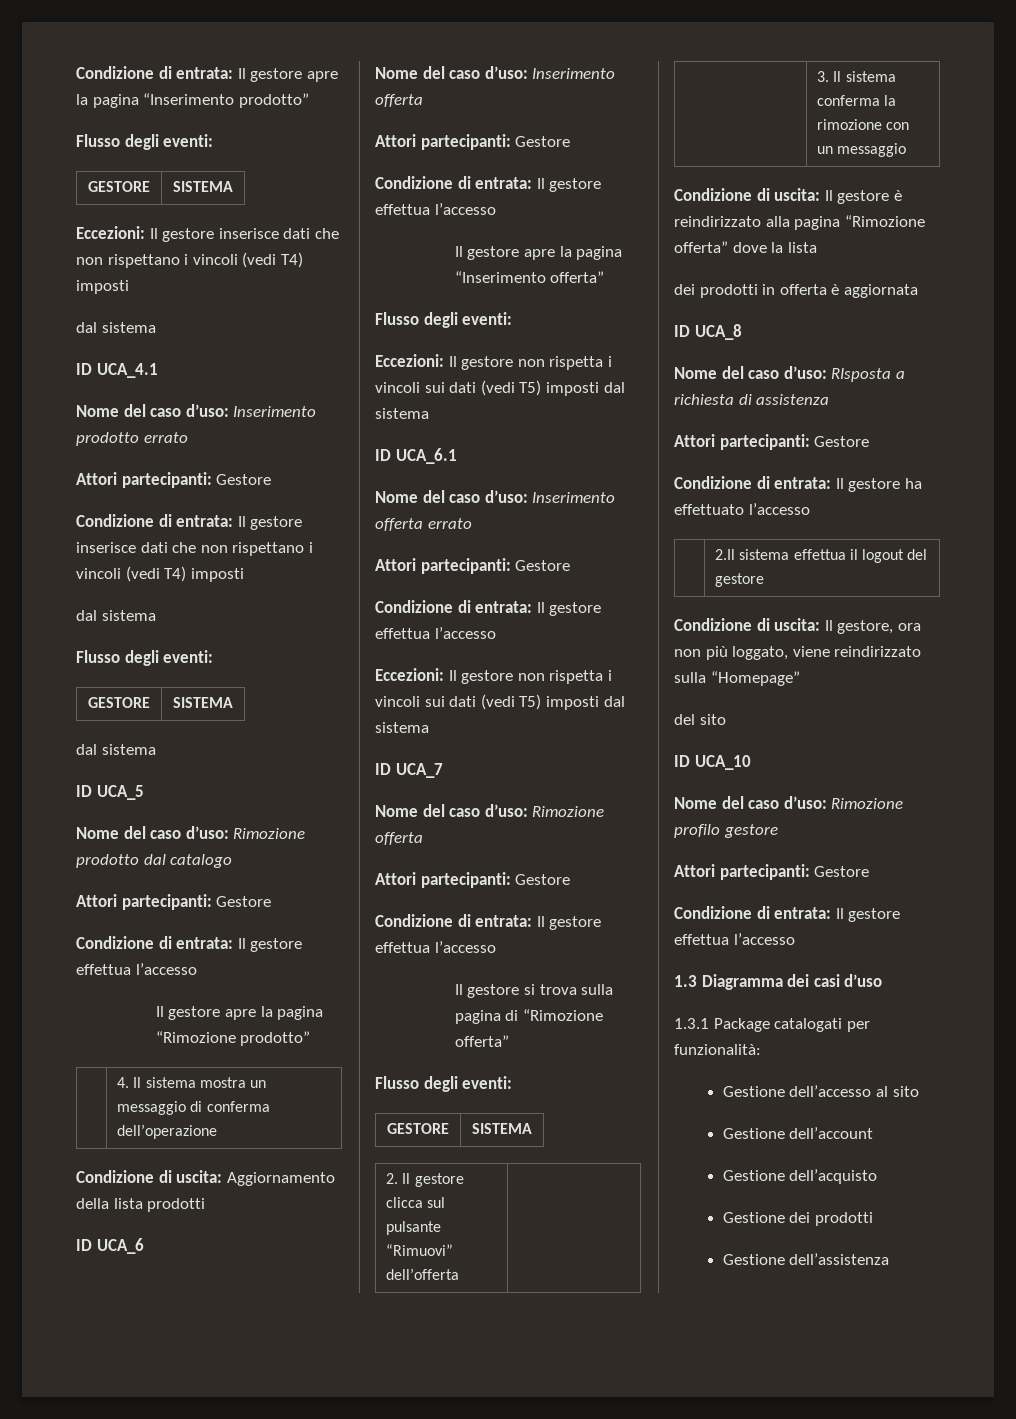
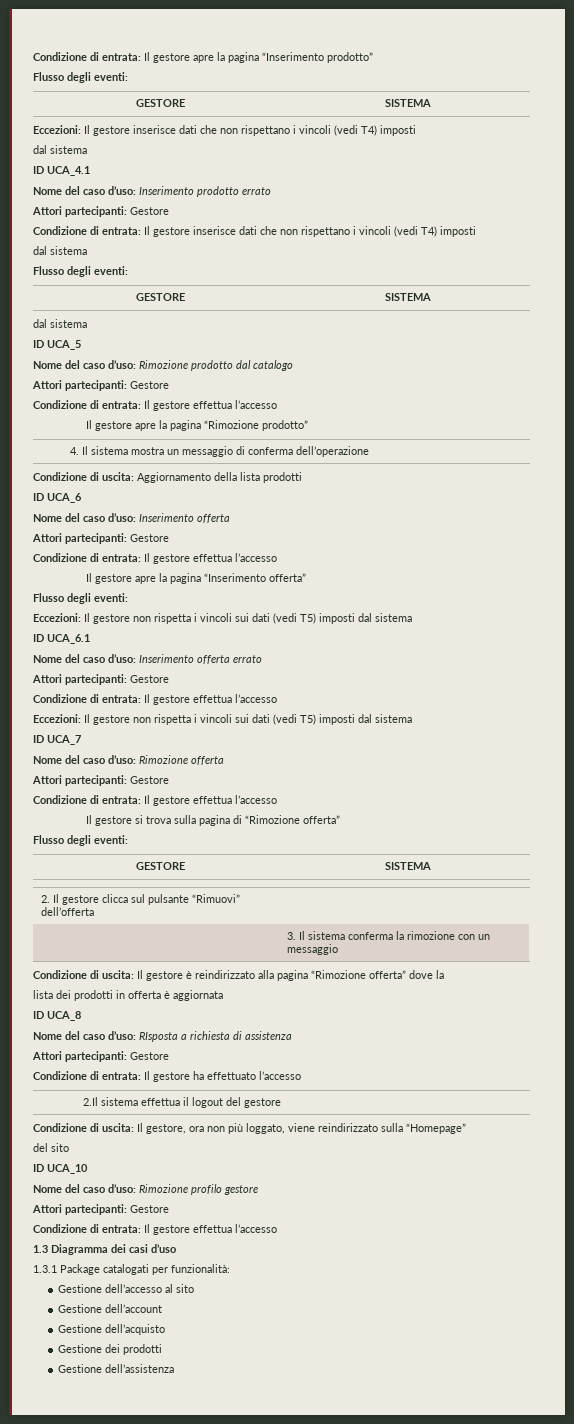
- Condizione di uscita: Il gestore è reindirizzato alla pagina “Rimozione offerta” dove la lista
- dei prodotti in offerta è aggiornata
+ Condizione di uscita: Il gestore è reindirizzato alla pagina “Rimozione offerta” dove la
+ lista dei prodotti in offerta è aggiornata

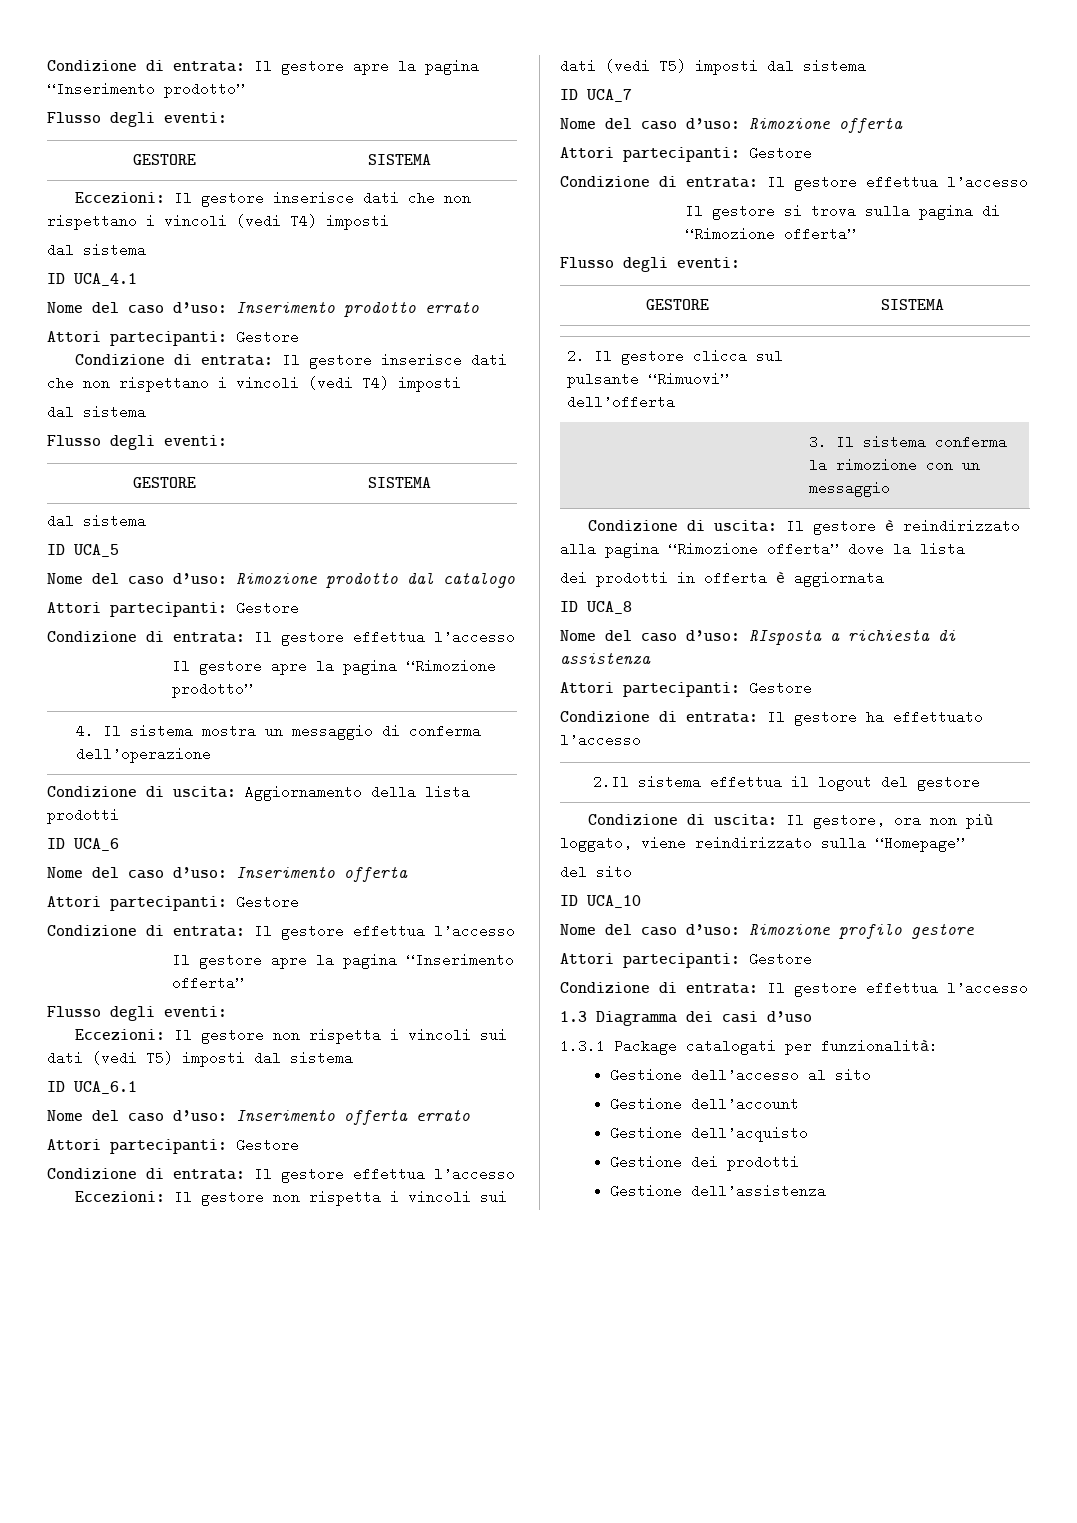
- Condizione di uscita: Il gestore è reindirizzato alla pagina “Rimozione offerta” dove la
- lista dei prodotti in offerta è aggiornata
+ Condizione di uscita: Il gestore è reindirizzato alla pagina “Rimozione offerta” dove la lista
+ dei prodotti in offerta è aggiornata

